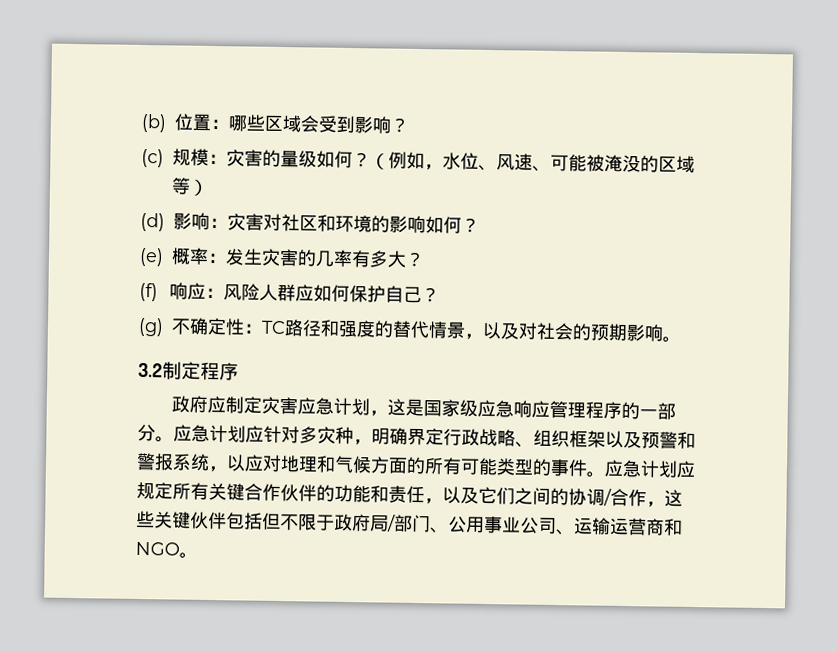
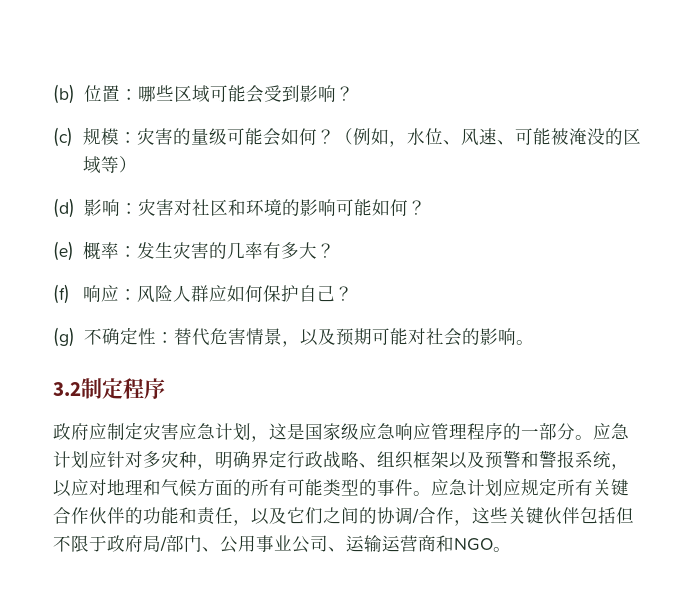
- (b)位置：哪些区域会受到影响？
+ (b)位置：哪些区域可能会受到影响？
- (c)规模：灾害的量级如何？
+ (c)规模：灾害的量级可能会如何？
- (d)影响：灾害对社区和环境的影响如何？
+ (d)影响：灾害对社区和环境的影响可能如何？
- (g)不确定性：TC路径和强度的替代情景，以及对社会的预期影响。
+ (g)不确定性：替代危害情景，以及预期可能对社会的影响。

